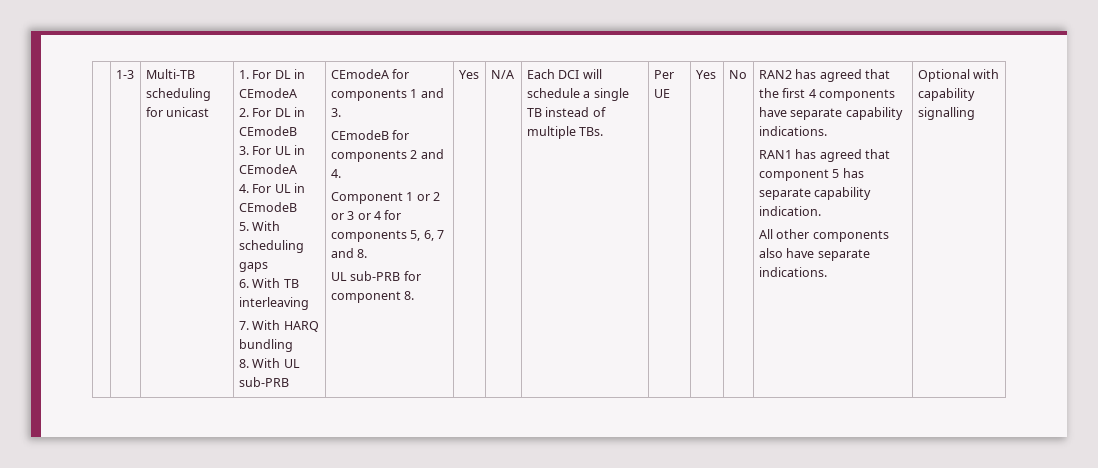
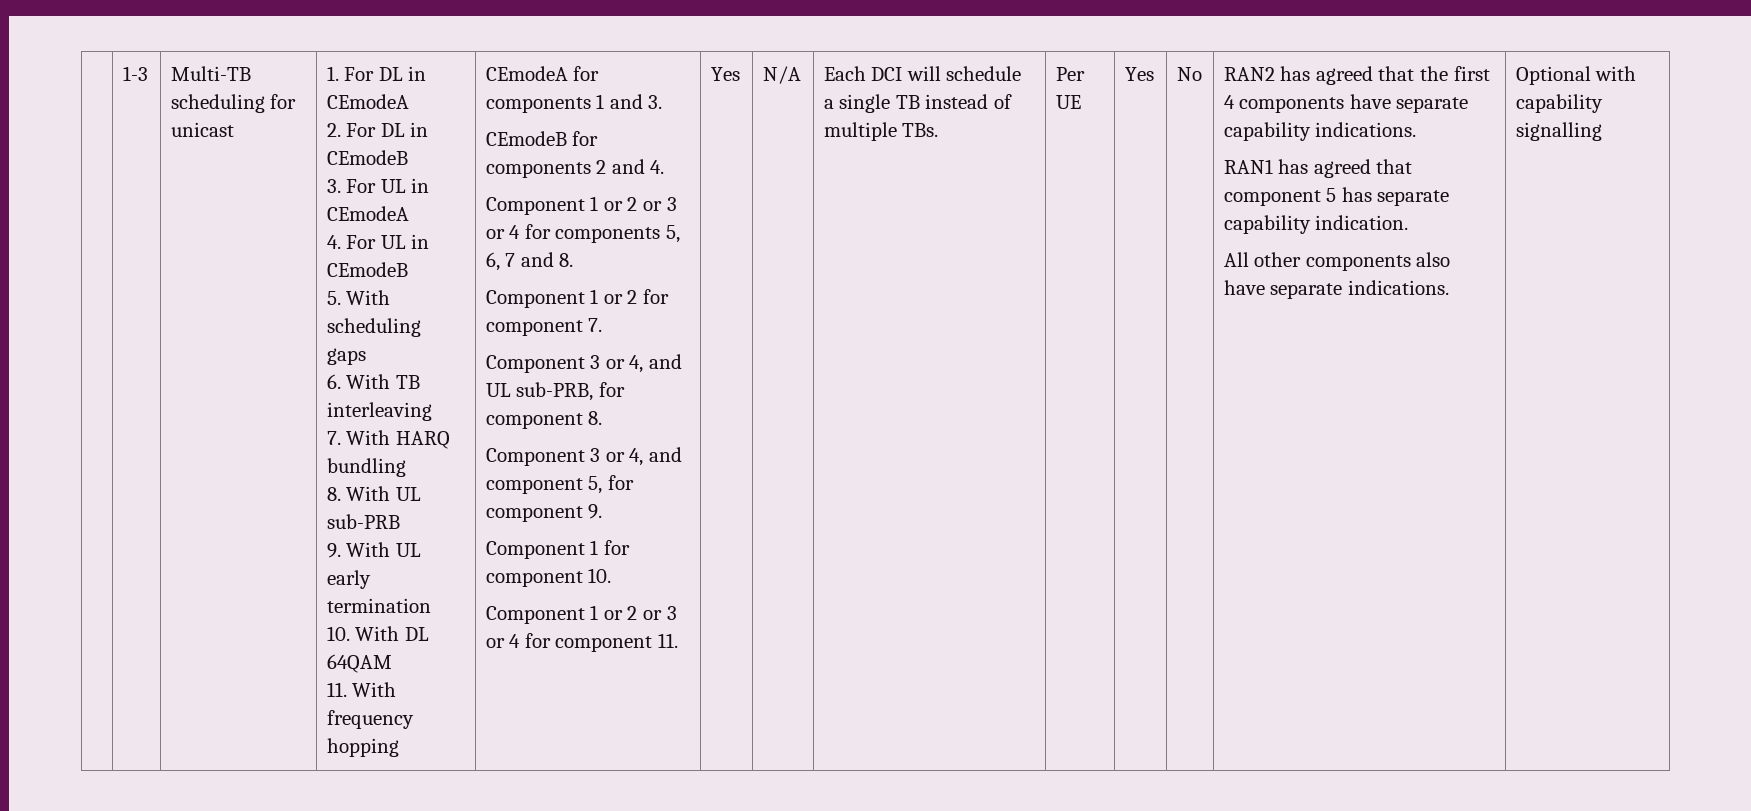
+ 9. With UL early termination
+ 10. With DL 64QAM
+ 11. With frequency hopping
- UL sub-PRB for component 8.
+ Component 1 or 2 for component 7.
+ Component 3 or 4, and UL sub-PRB, for component 8.
+ Component 3 or 4, and component 5, for component 9.
+ Component 1 for component 10.
+ Component 1 or 2 or 3 or 4 for component 11.

